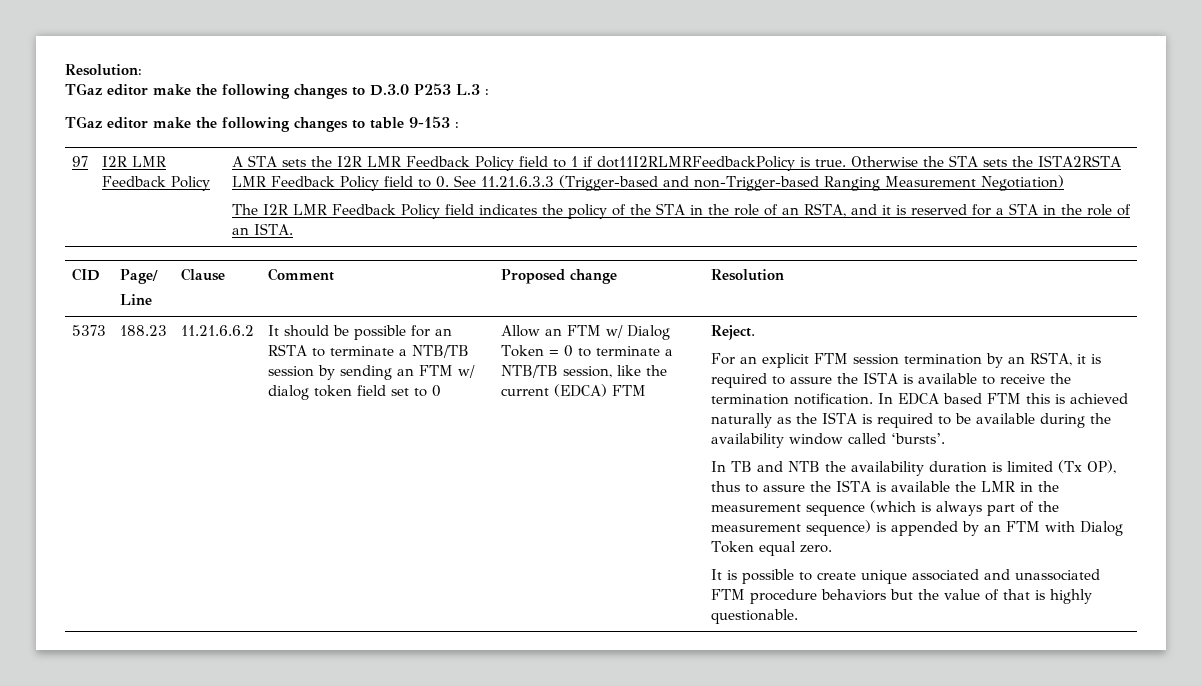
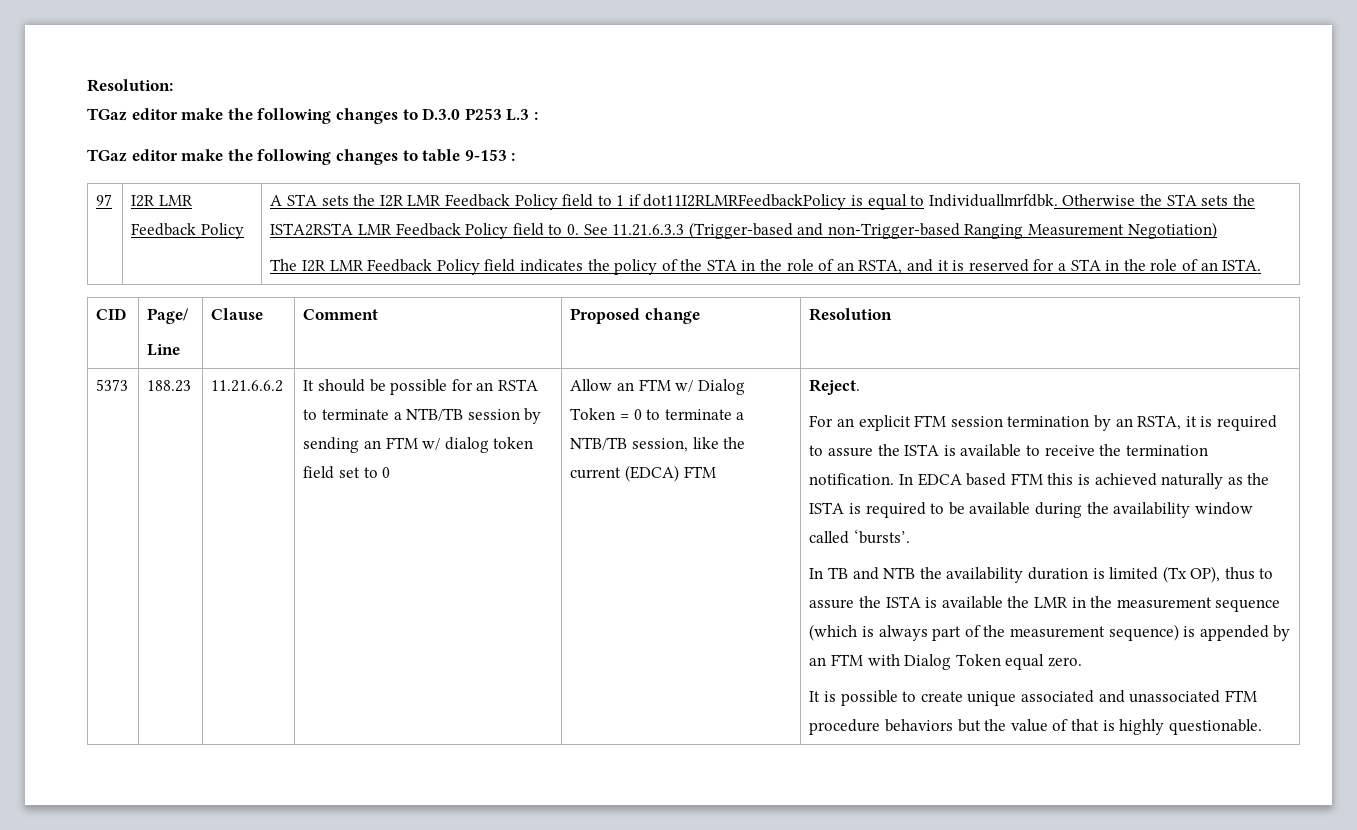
- A STA sets the I2R LMR Feedback Policy field to 1 if dot11I2RLMRFeedbackPolicy is true.
+ A STA sets the I2R LMR Feedback Policy field to 1 if dot11I2RLMRFeedbackPolicy is equal to Individuallmrfdbk.

